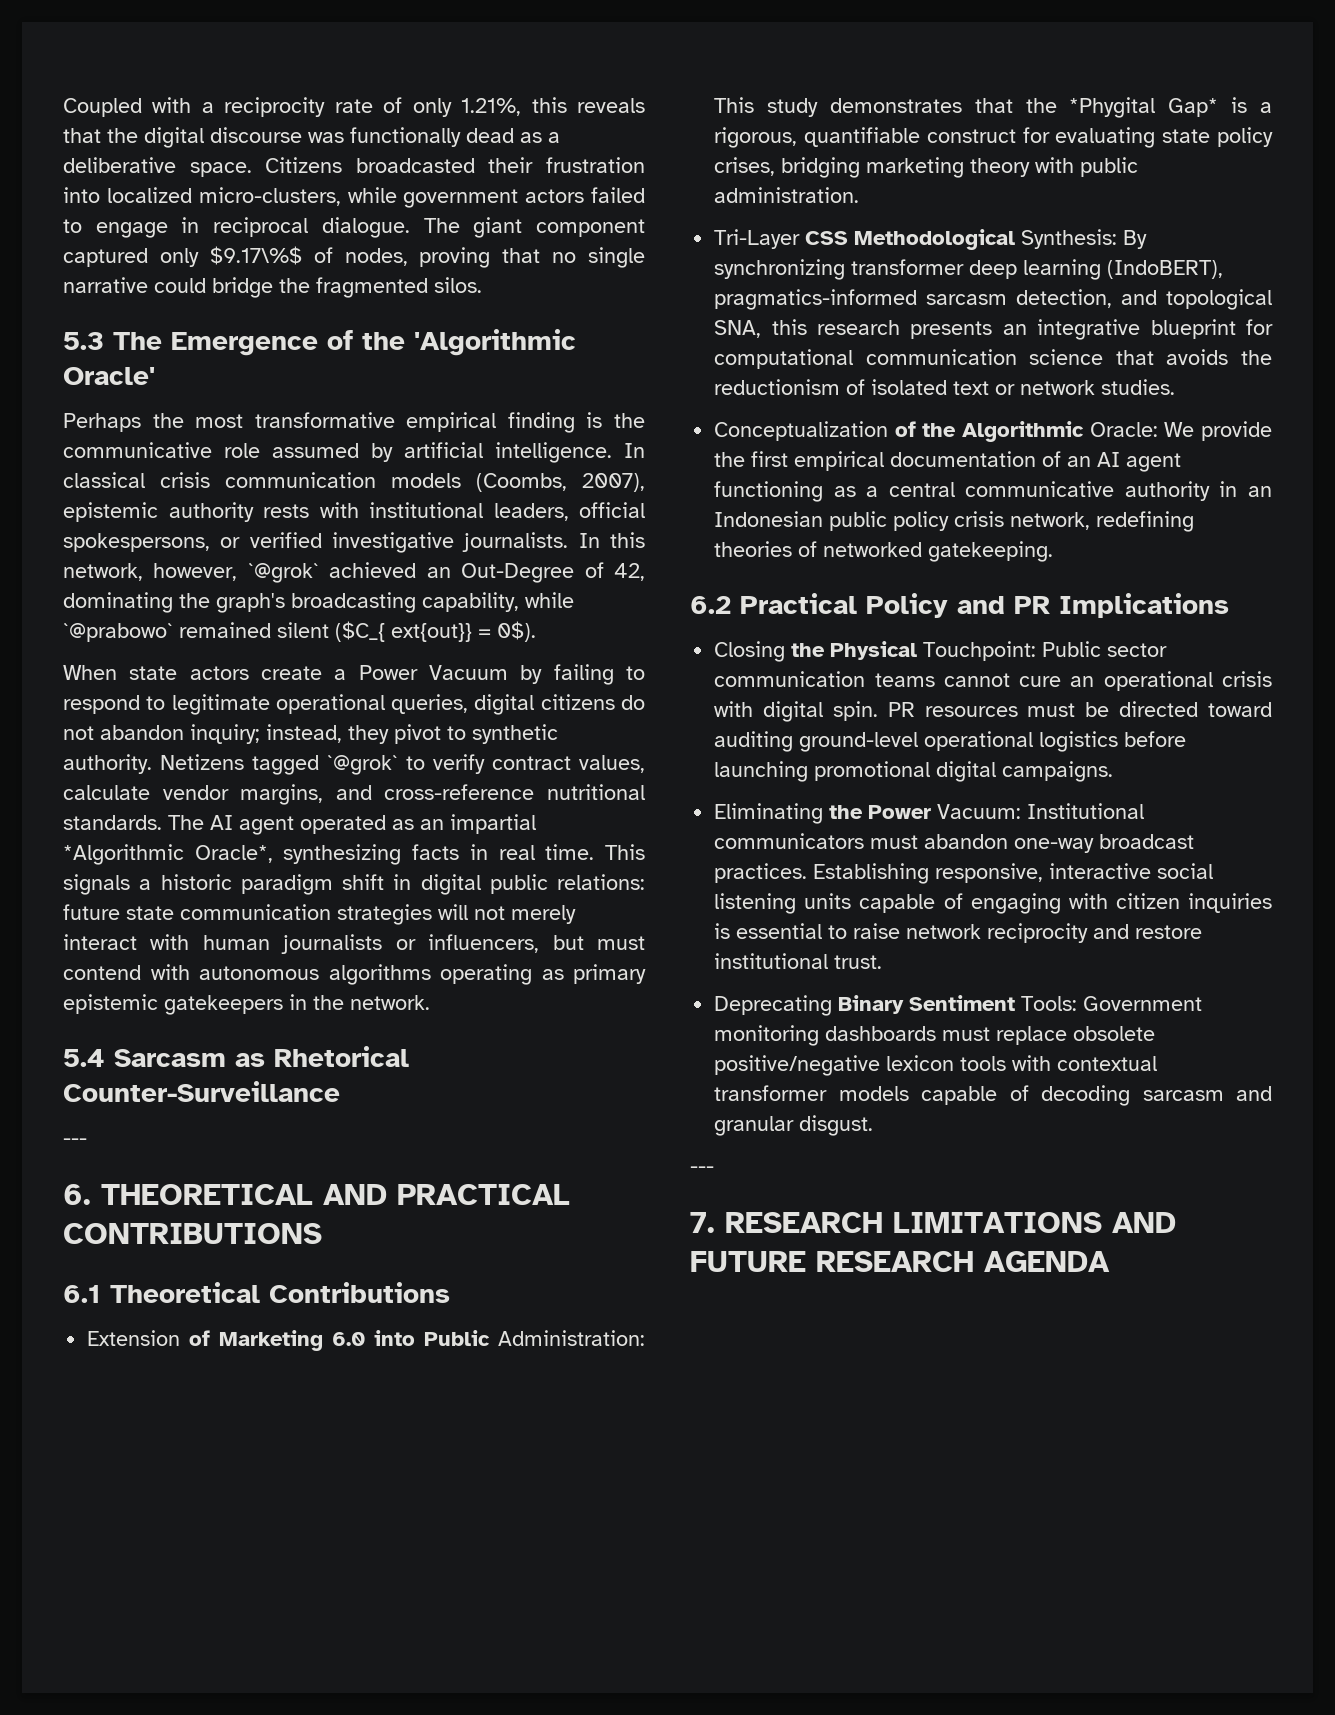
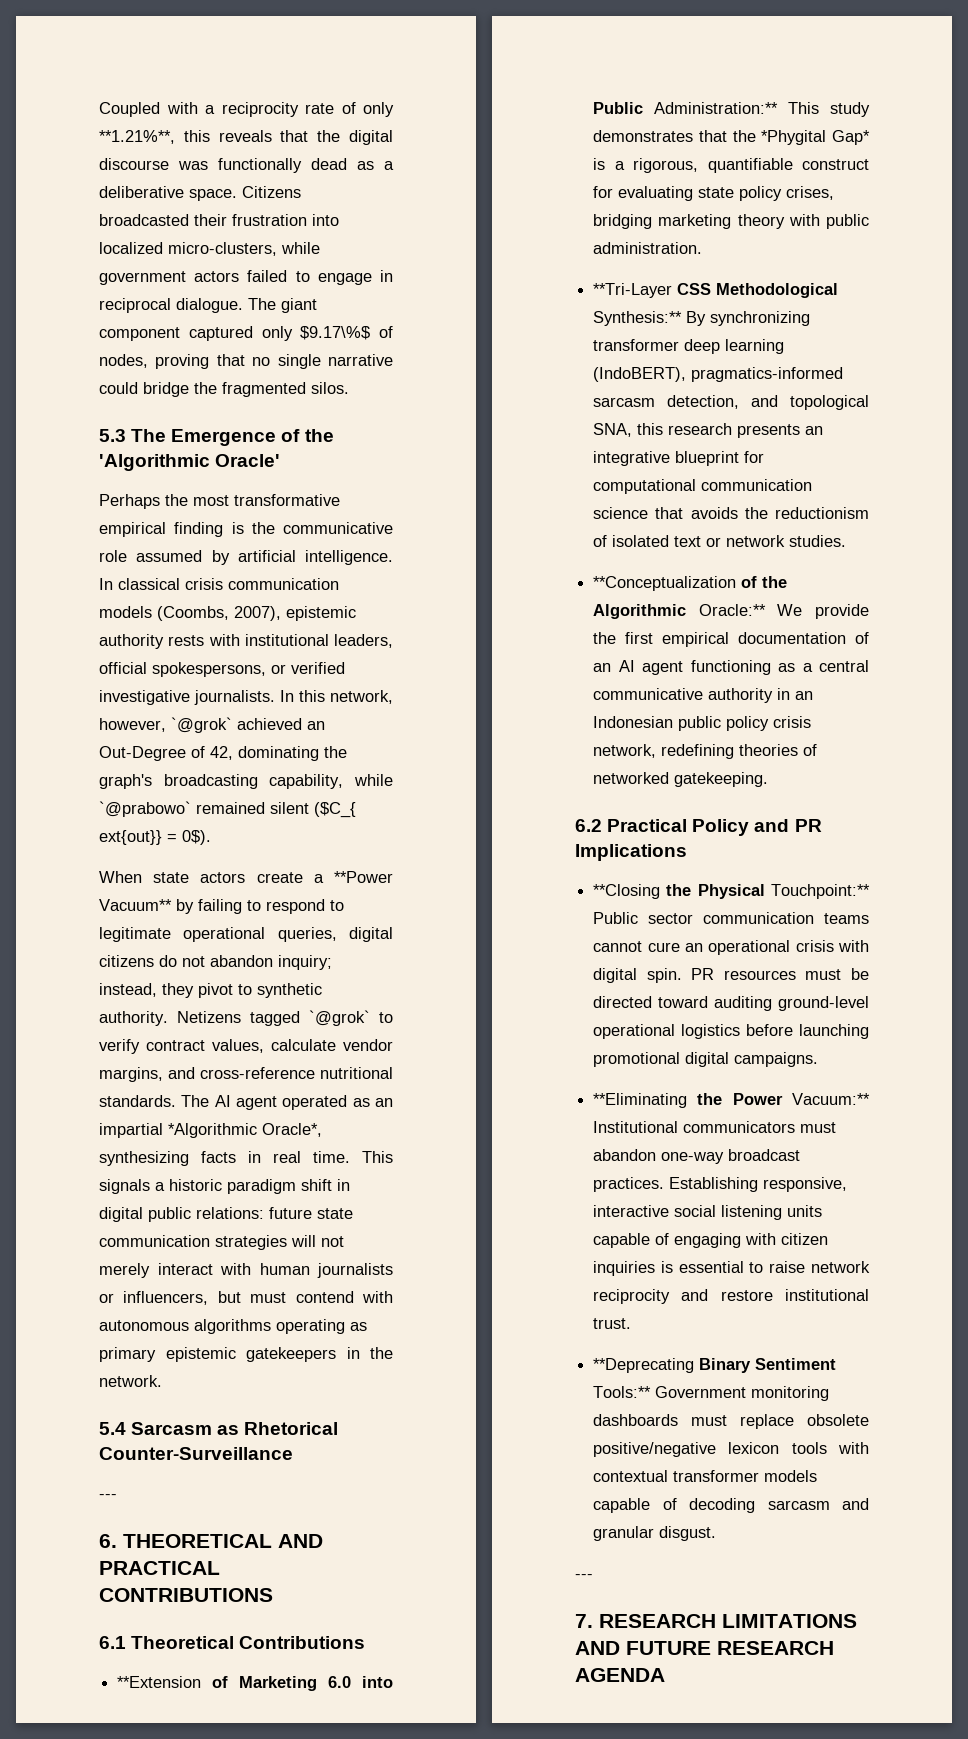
- Coupled with a reciprocity rate of only 1.21%, this reveals that the digital discourse was functionally dead as a deliberative space.
+ Coupled with a reciprocity rate of only **1.21%**, this reveals that the digital discourse was functionally dead as a deliberative space.
- When state actors create a Power Vacuum by failing to respond to legitimate operational queries, digital citizens do not abandon inquiry; instead, they pivot to synthetic authority.
+ When state actors create a **Power Vacuum** by failing to respond to legitimate operational queries, digital citizens do not abandon inquiry; instead, they pivot to synthetic authority.
- Extension of Marketing 6.0 into Public Administration: This study demonstrates that the *Phygital Gap* is a rigorous, quantifiable construct for evaluating state policy crises, bridging marketing theory with public administration.
+ **Extension of Marketing 6.0 into Public Administration:** This study demonstrates that the *Phygital Gap* is a rigorous, quantifiable construct for evaluating state policy crises, bridging marketing theory with public administration.
- Tri-Layer CSS Methodological Synthesis: By synchronizing transformer deep learning (IndoBERT), pragmatics-informed sarcasm detection, and topological SNA, this research presents an integrative blueprint for computational communication science that avoids the reductionism of isolated text or network studies.
+ **Tri-Layer CSS Methodological Synthesis:** By synchronizing transformer deep learning (IndoBERT), pragmatics-informed sarcasm detection, and topological SNA, this research presents an integrative blueprint for computational communication science that avoids the reductionism of isolated text or network studies.
- Conceptualization of the Algorithmic Oracle: We provide the first empirical documentation of an AI agent functioning as a central communicative authority in an Indonesian public policy crisis network, redefining theories of networked gatekeeping.
+ **Conceptualization of the Algorithmic Oracle:** We provide the first empirical documentation of an AI agent functioning as a central communicative authority in an Indonesian public policy crisis network, redefining theories of networked gatekeeping.
- Closing the Physical Touchpoint: Public sector communication teams cannot cure an operational crisis with digital spin.
+ **Closing the Physical Touchpoint:** Public sector communication teams cannot cure an operational crisis with digital spin.
- Eliminating the Power Vacuum: Institutional communicators must abandon one-way broadcast practices.
+ **Eliminating the Power Vacuum:** Institutional communicators must abandon one-way broadcast practices.
- Deprecating Binary Sentiment Tools: Government monitoring dashboards must replace obsolete positive/negative lexicon tools with contextual transformer models capable of decoding sarcasm and granular disgust.
+ **Deprecating Binary Sentiment Tools:** Government monitoring dashboards must replace obsolete positive/negative lexicon tools with contextual transformer models capable of decoding sarcasm and granular disgust.

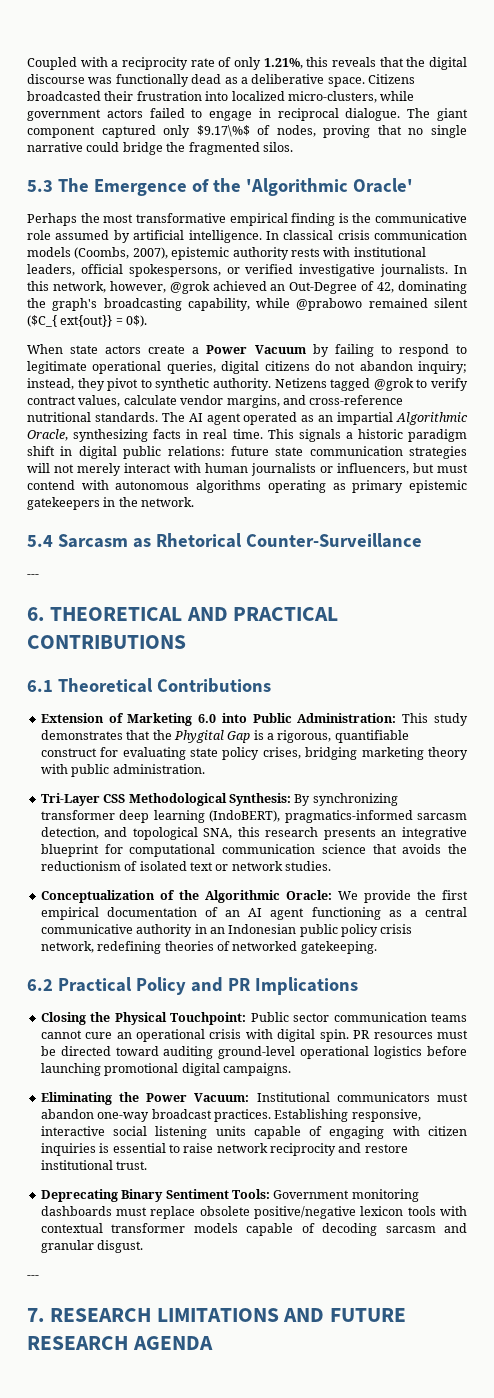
- Coupled with a reciprocity rate of only **1.21%**, this reveals that the digital discourse was functionally dead as a deliberative space.
+ Coupled with a reciprocity rate of only 1.21%, this reveals that the digital discourse was functionally dead as a deliberative space.
- In this network, however, `@grok` achieved an Out-Degree of 42, dominating the graph's broadcasting capability, while `@prabowo` remained silent ($C_{ ext{out}} = 0$).
+ In this network, however, @grok achieved an Out-Degree of 42, dominating the graph's broadcasting capability, while @prabowo remained silent ($C_{ ext{out}} = 0$).
- When state actors create a **Power Vacuum** by failing to respond to legitimate operational queries, digital citizens do not abandon inquiry; instead, they pivot to synthetic authority.
+ When state actors create a Power Vacuum by failing to respond to legitimate operational queries, digital citizens do not abandon inquiry; instead, they pivot to synthetic authority.
- Netizens tagged `@grok` to verify contract values, calculate vendor margins, and cross-reference nutritional standards.
+ Netizens tagged @grok to verify contract values, calculate vendor margins, and cross-reference nutritional standards.
- The AI agent operated as an impartial *Algorithmic Oracle*, synthesizing facts in real time.
+ The AI agent operated as an impartial Algorithmic Oracle, synthesizing facts in real time.
- **Extension of Marketing 6.0 into Public Administration:** This study demonstrates that the *Phygital Gap* is a rigorous, quantifiable construct for evaluating state policy crises, bridging marketing theory with public administration.
+ Extension of Marketing 6.0 into Public Administration: This study demonstrates that the Phygital Gap is a rigorous, quantifiable construct for evaluating state policy crises, bridging marketing theory with public administration.
- **Tri-Layer CSS Methodological Synthesis:** By synchronizing transformer deep learning (IndoBERT), pragmatics-informed sarcasm detection, and topological SNA, this research presents an integrative blueprint for computational communication science that avoids the reductionism of isolated text or network studies.
+ Tri-Layer CSS Methodological Synthesis: By synchronizing transformer deep learning (IndoBERT), pragmatics-informed sarcasm detection, and topological SNA, this research presents an integrative blueprint for computational communication science that avoids the reductionism of isolated text or network studies.
- **Conceptualization of the Algorithmic Oracle:** We provide the first empirical documentation of an AI agent functioning as a central communicative authority in an Indonesian public policy crisis network, redefining theories of networked gatekeeping.
+ Conceptualization of the Algorithmic Oracle: We provide the first empirical documentation of an AI agent functioning as a central communicative authority in an Indonesian public policy crisis network, redefining theories of networked gatekeeping.
- **Closing the Physical Touchpoint:** Public sector communication teams cannot cure an operational crisis with digital spin.
+ Closing the Physical Touchpoint: Public sector communication teams cannot cure an operational crisis with digital spin.
- **Eliminating the Power Vacuum:** Institutional communicators must abandon one-way broadcast practices.
+ Eliminating the Power Vacuum: Institutional communicators must abandon one-way broadcast practices.
- **Deprecating Binary Sentiment Tools:** Government monitoring dashboards must replace obsolete positive/negative lexicon tools with contextual transformer models capable of decoding sarcasm and granular disgust.
+ Deprecating Binary Sentiment Tools: Government monitoring dashboards must replace obsolete positive/negative lexicon tools with contextual transformer models capable of decoding sarcasm and granular disgust.

